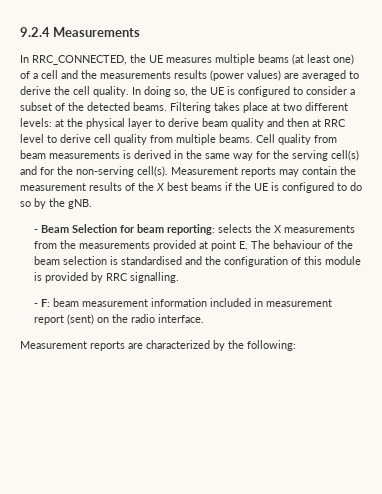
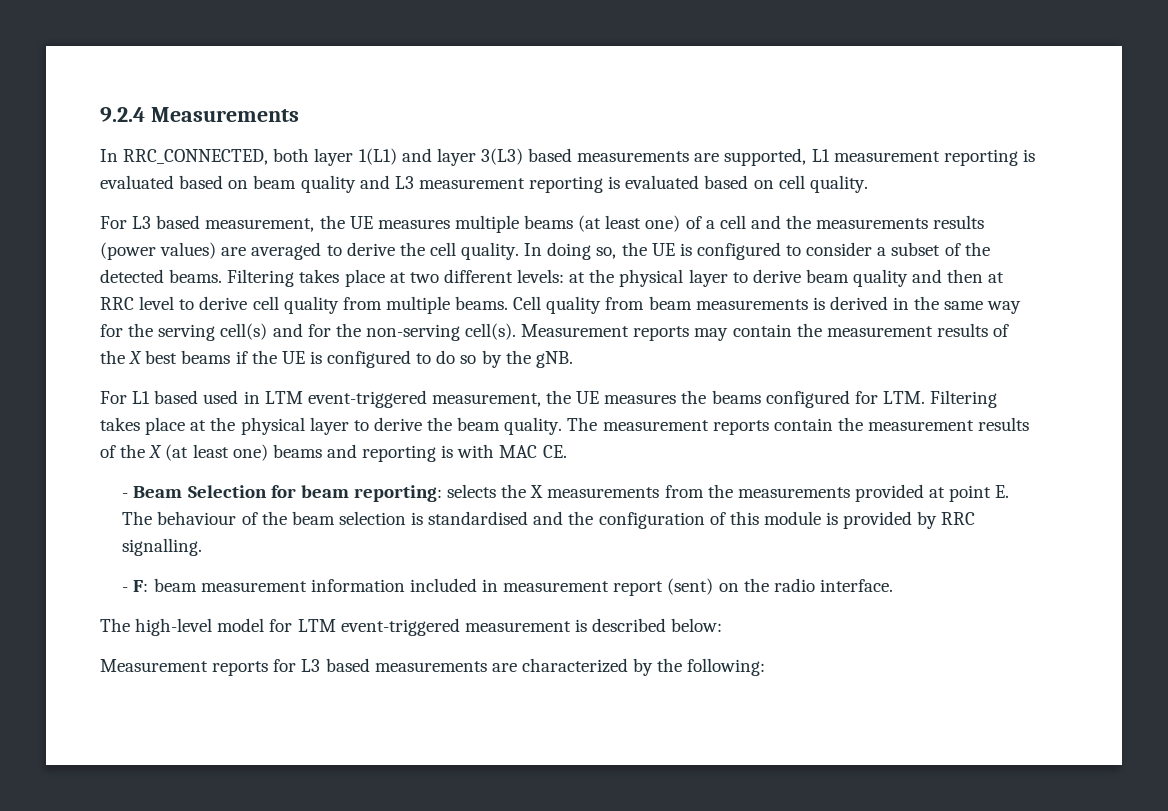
- In RRC_CONNECTED, the UE measures multiple beams (at least one) of a cell and the measurements results (power values) are averaged to derive the cell quality.
+ In RRC_CONNECTED, both layer 1(L1) and layer 3(L3) based measurements are supported, L1 measurement reporting is evaluated based on beam quality and L3 measurement reporting is evaluated based on cell quality.
+ For L3 based measurement, the UE measures multiple beams (at least one) of a cell and the measurements results (power values) are averaged to derive the cell quality.
+ For L1 based used in LTM event-triggered measurement, the UE measures the beams configured for LTM. Filtering takes place at the physical layer to derive the beam quality. The measurement reports contain the measurement results of the X (at least one) beams and reporting is with MAC CE.
- Measurement reports are characterized by the following:
+ The high-level model for LTM event-triggered measurement is described below:
+ Measurement reports for L3 based measurements are characterized by the following:

